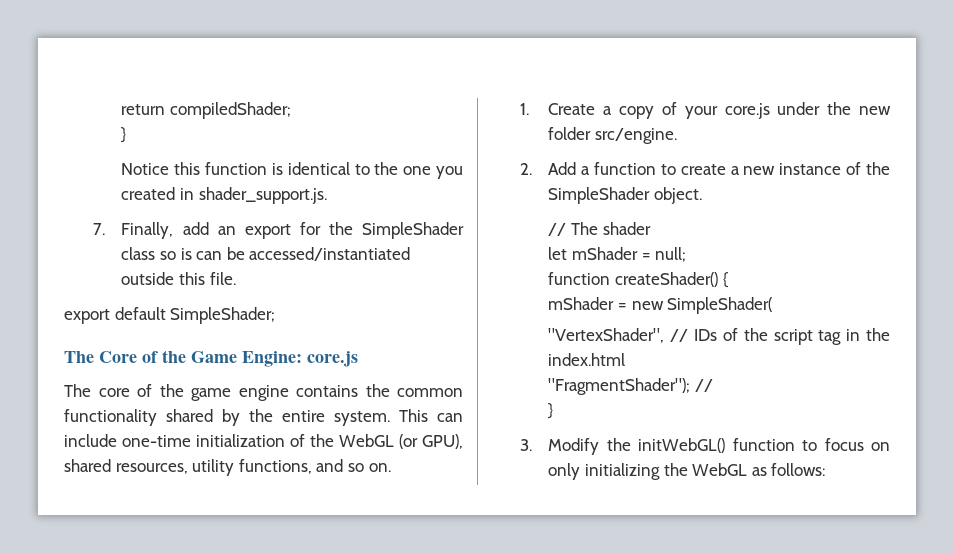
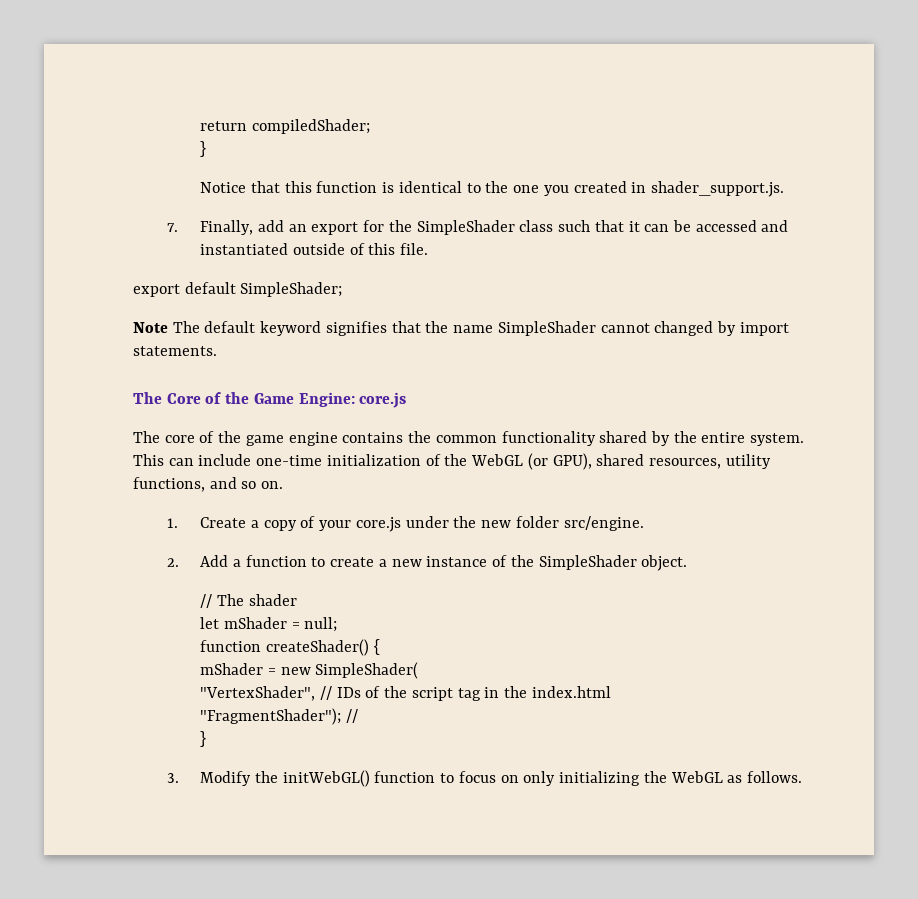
- Notice this function is identical to the one you created in shader_support.js.
+ Notice that this function is identical to the one you created in shader_support.js.
- 7. Finally, add an export for the SimpleShader class so is can be accessed/instantiated outside this file.
+ 7. Finally, add an export for the SimpleShader class such that it can be accessed and instantiated outside of this file.
+ Note The default keyword signifies that the name SimpleShader cannot changed by import statements.
- 3. Modify the initWebGL() function to focus on only initializing the WebGL as follows:
+ 3. Modify the initWebGL() function to focus on only initializing the WebGL as follows.

